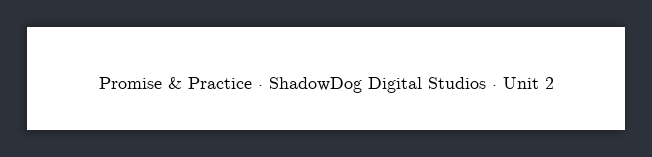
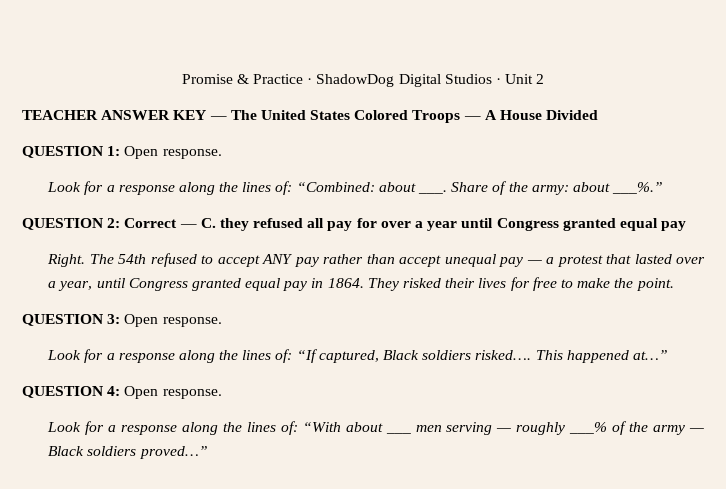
+ TEACHER ANSWER KEY — The United States Colored Troops — A House Divided
+ QUESTION 1: Open response.
+ Look for a response along the lines of: “Combined: about ___. Share of the army: about ___%.”
+ QUESTION 2: Correct — C. they refused all pay for over a year until Congress granted equal pay
+ Right. The 54th refused to accept ANY pay rather than accept unequal pay — a protest that lasted over a year, until Congress granted equal pay in 1864. They risked their lives for free to make the point.
+ QUESTION 3: Open response.
+ Look for a response along the lines of: “If captured, Black soldiers risked…. This happened at…”
+ QUESTION 4: Open response.
+ Look for a response along the lines of: “With about ___ men serving — roughly ___% of the army — Black soldiers proved…”

